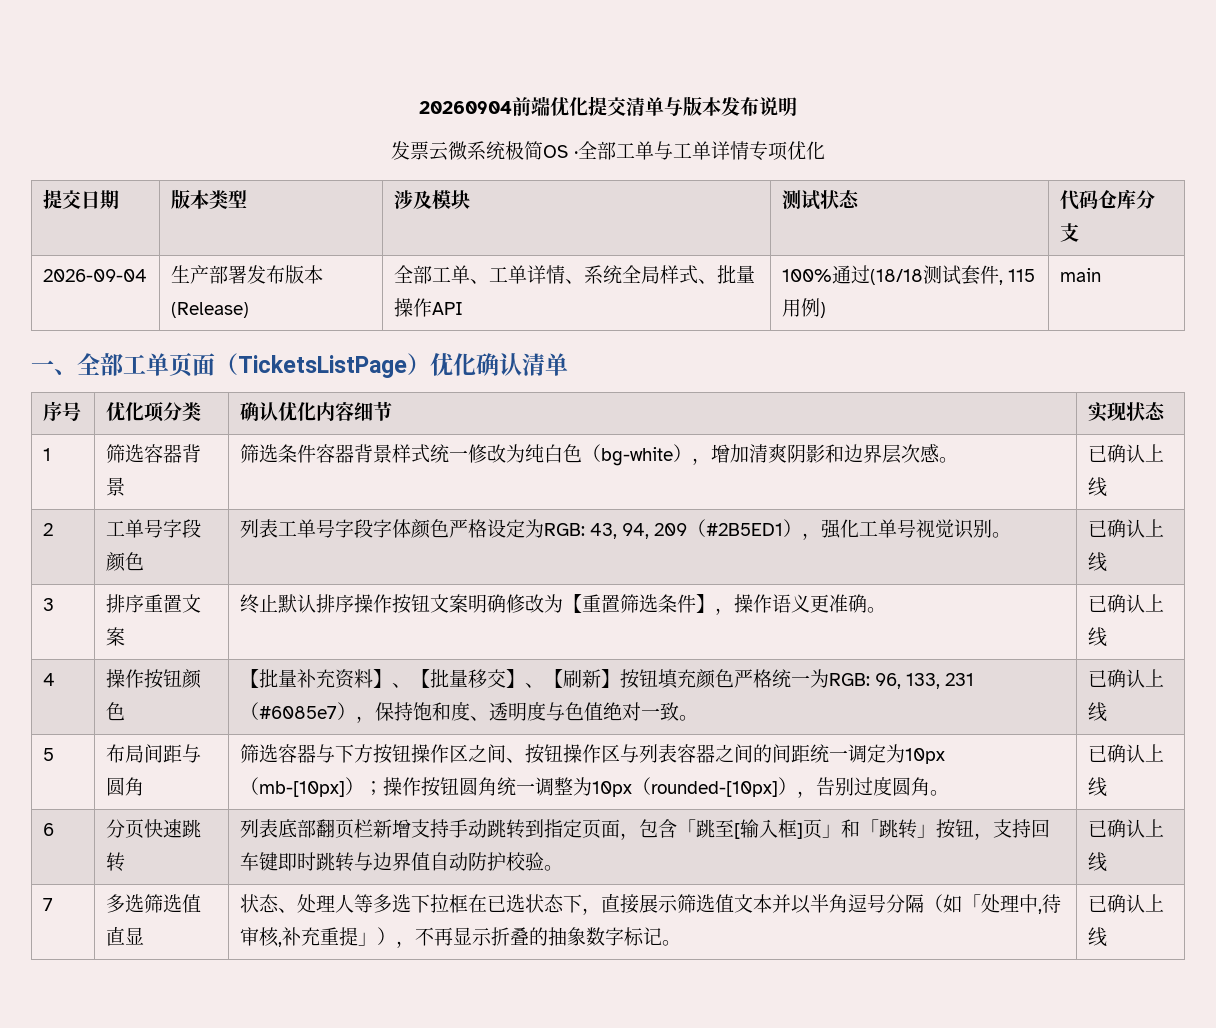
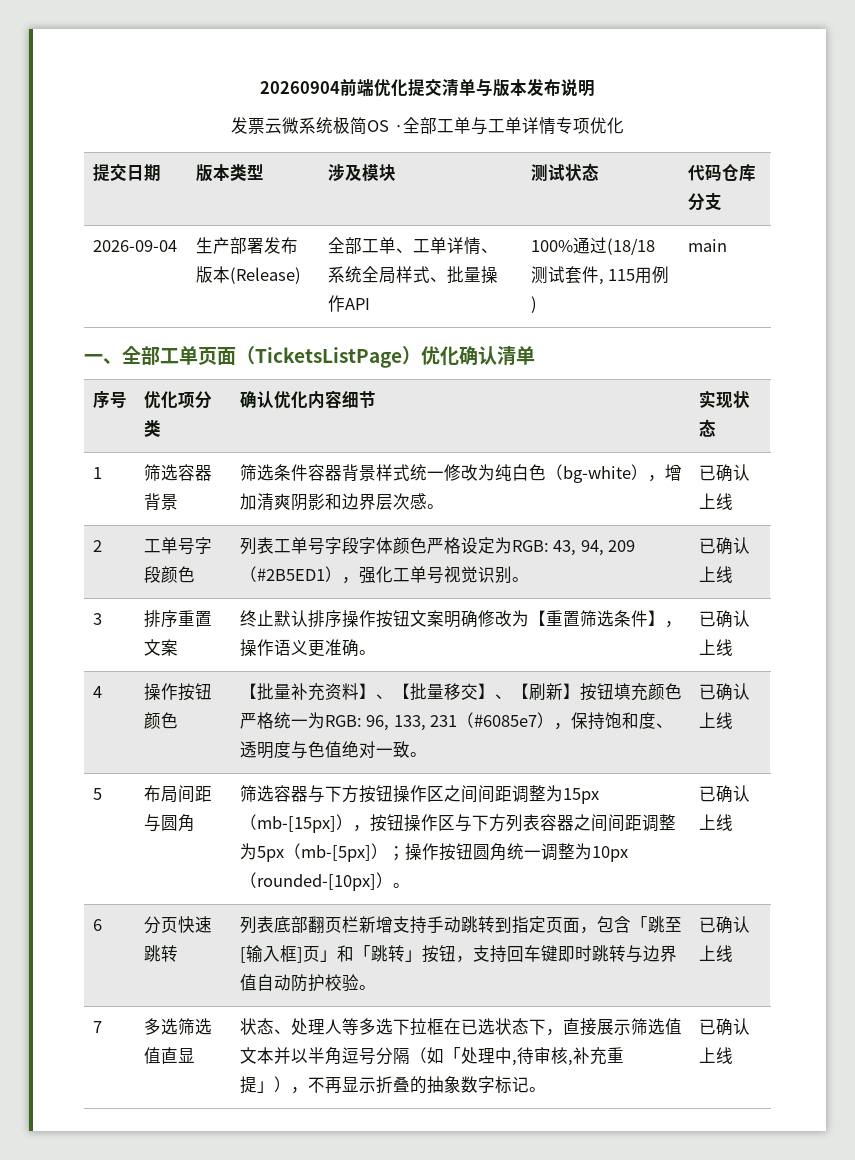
- 筛选容器与下方按钮操作区之间、按钮操作区与列表容器之间的间距统一调定为10px（mb-[10px]）；操作按钮圆角统一调整为10px（rounded-[10px]），告别过度圆角。
+ 筛选容器与下方按钮操作区之间间距调整为15px（mb-[15px]），按钮操作区与下方列表容器之间间距调整为5px（mb-[5px]）；操作按钮圆角统一调整为10px（rounded-[10px]）。

